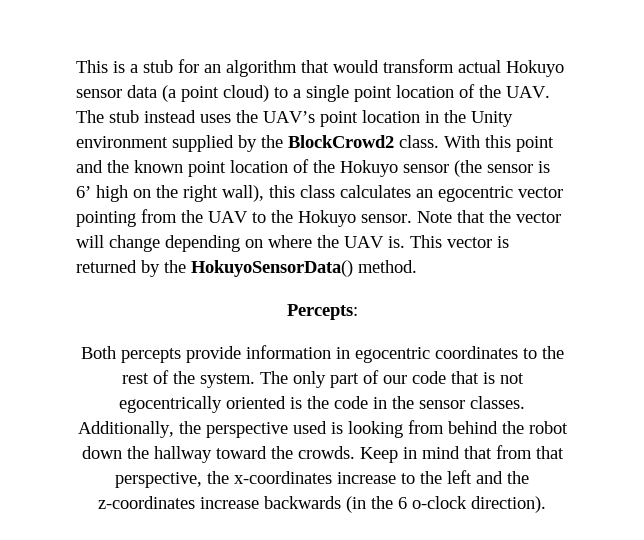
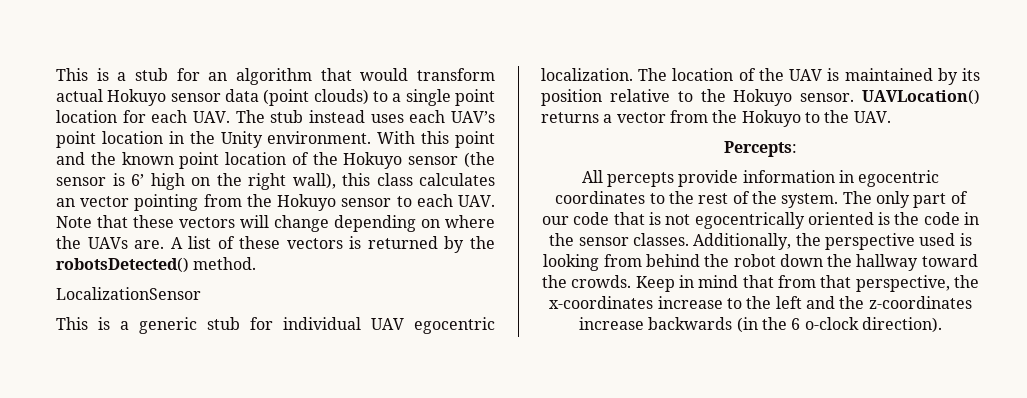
- This is a stub for an algorithm that would transform actual Hokuyo sensor data (a point cloud) to a single point location of the UAV. The stub instead uses the UAV’s point location in the Unity environment supplied by the BlockCrowd2 class.
+ This is a stub for an algorithm that would transform actual Hokuyo sensor data (point clouds) to a single point location for each UAV. The stub instead uses each UAV’s point location in the Unity environment.
- With this point and the known point location of the Hokuyo sensor (the sensor is 6’ high on the right wall), this class calculates an egocentric vector pointing from the UAV to the Hokuyo sensor. Note that the vector will change depending on where the UAV is. This vector is returned by the HokuyoSensorData() method.
+ With this point and the known point location of the Hokuyo sensor (the sensor is 6’ high on the right wall), this class calculates an vector pointing from the Hokuyo sensor to each UAV. Note that these vectors will change depending on where the UAVs are. A list of these vectors is returned by the robotsDetected() method.
+ LocalizationSensor
+ This is a generic stub for individual UAV egocentric localization. The location of the UAV is maintained by its position relative to the Hokuyo sensor. UAVLocation() returns a vector from the Hokuyo to the UAV.
- Both percepts provide information in egocentric coordinates to the rest of the system.
+ All percepts provide information in egocentric coordinates to the rest of the system.

